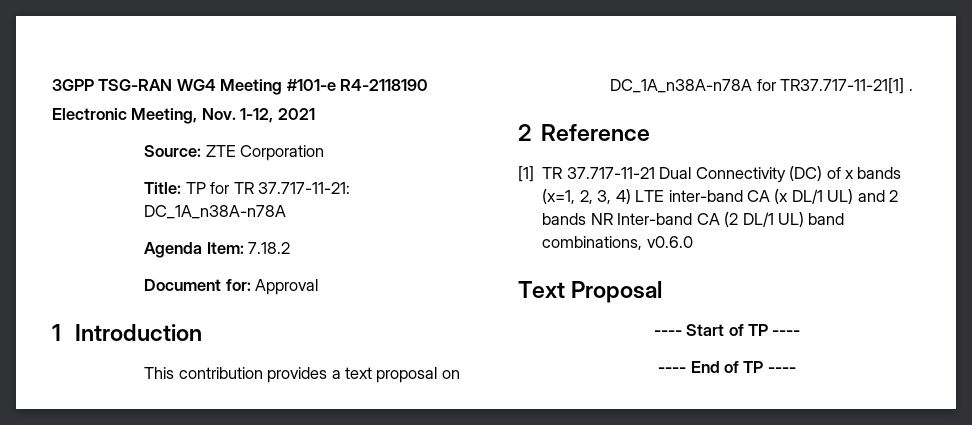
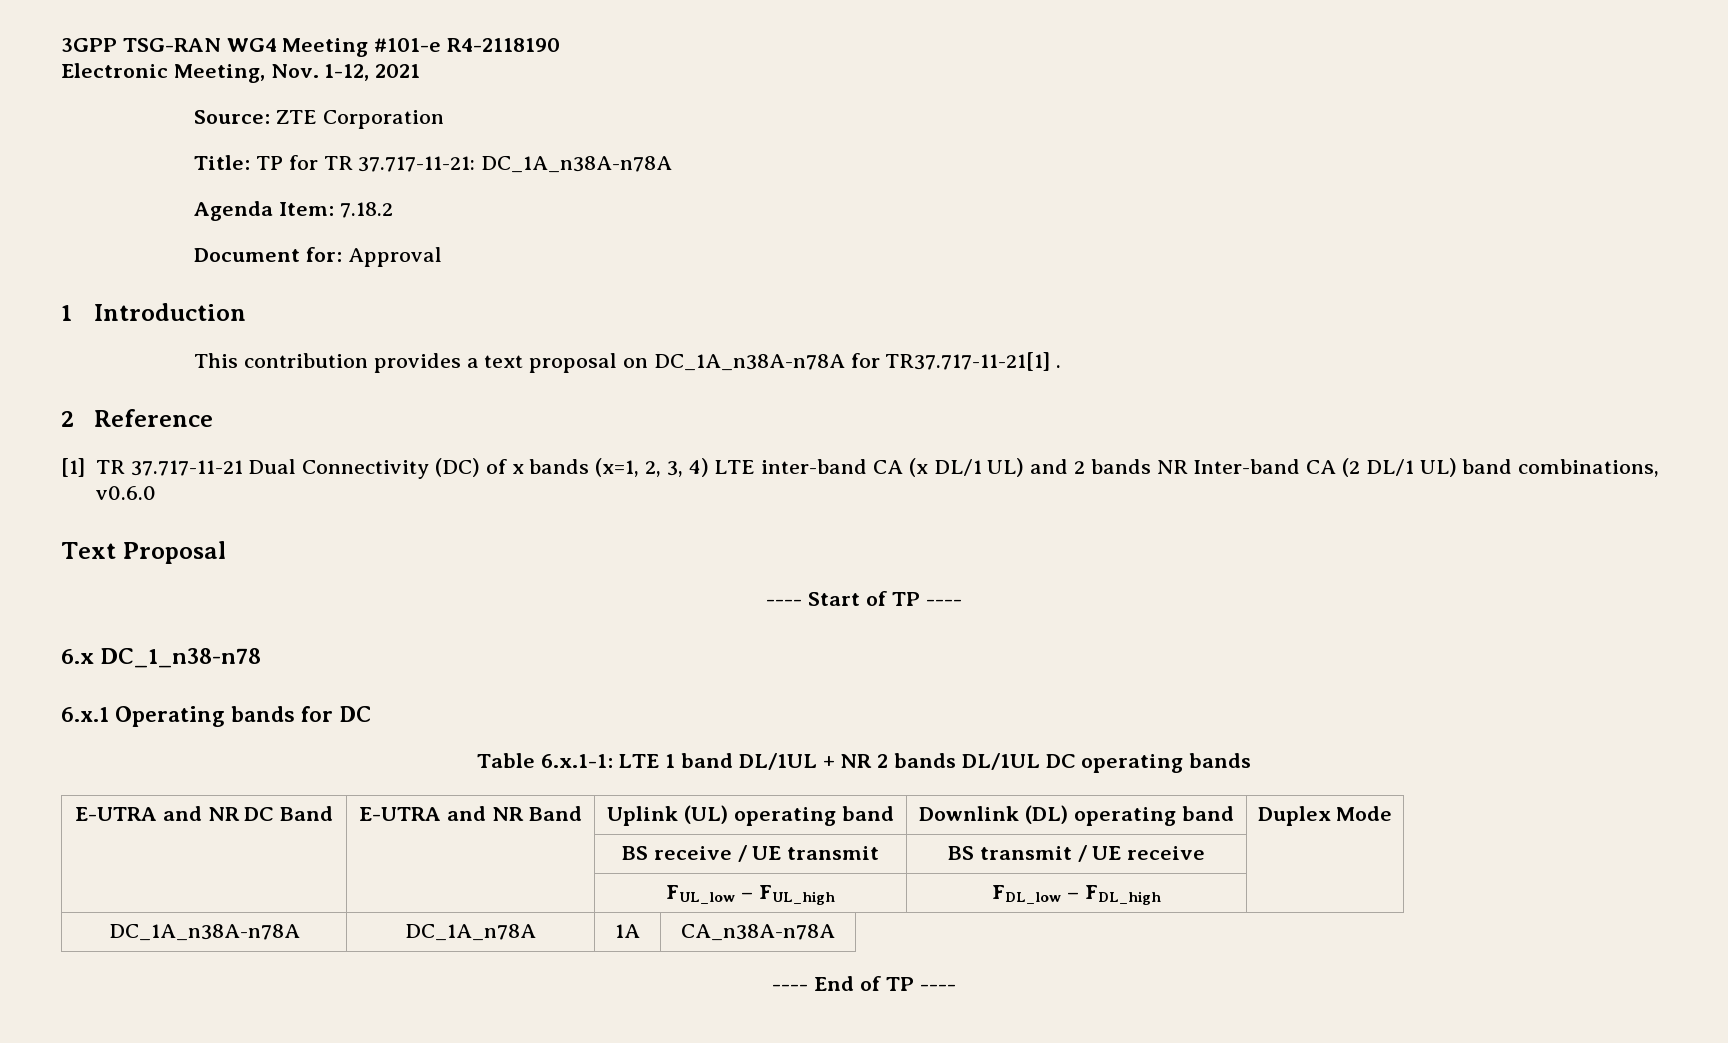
+ 6.x DC_1_n38-n78
+ 6.x.1 Operating bands for DC
+ Table 6.x.1-1: LTE 1 band DL/1UL + NR 2 bands DL/1UL DC operating bands
+ E-UTRA and NR DC Band | E-UTRA and NR Band | Uplink (UL) operating band | Downlink (DL) operating band | Duplex Mode
+ | | BS receive / UE transmit | BS transmit / UE receive |
+ | | FUL_low – FUL_high | FDL_low – FDL_high |
+ DC_1A_n38A-n78A | DC_1A_n78A | 1A | CA_n38A-n78A

